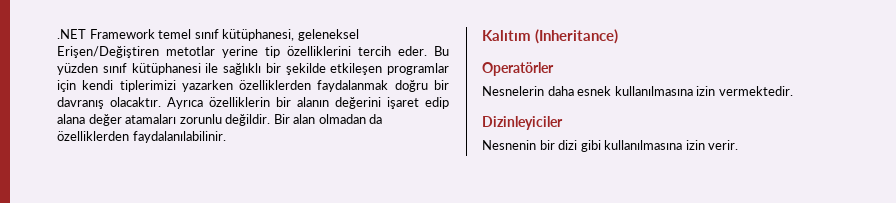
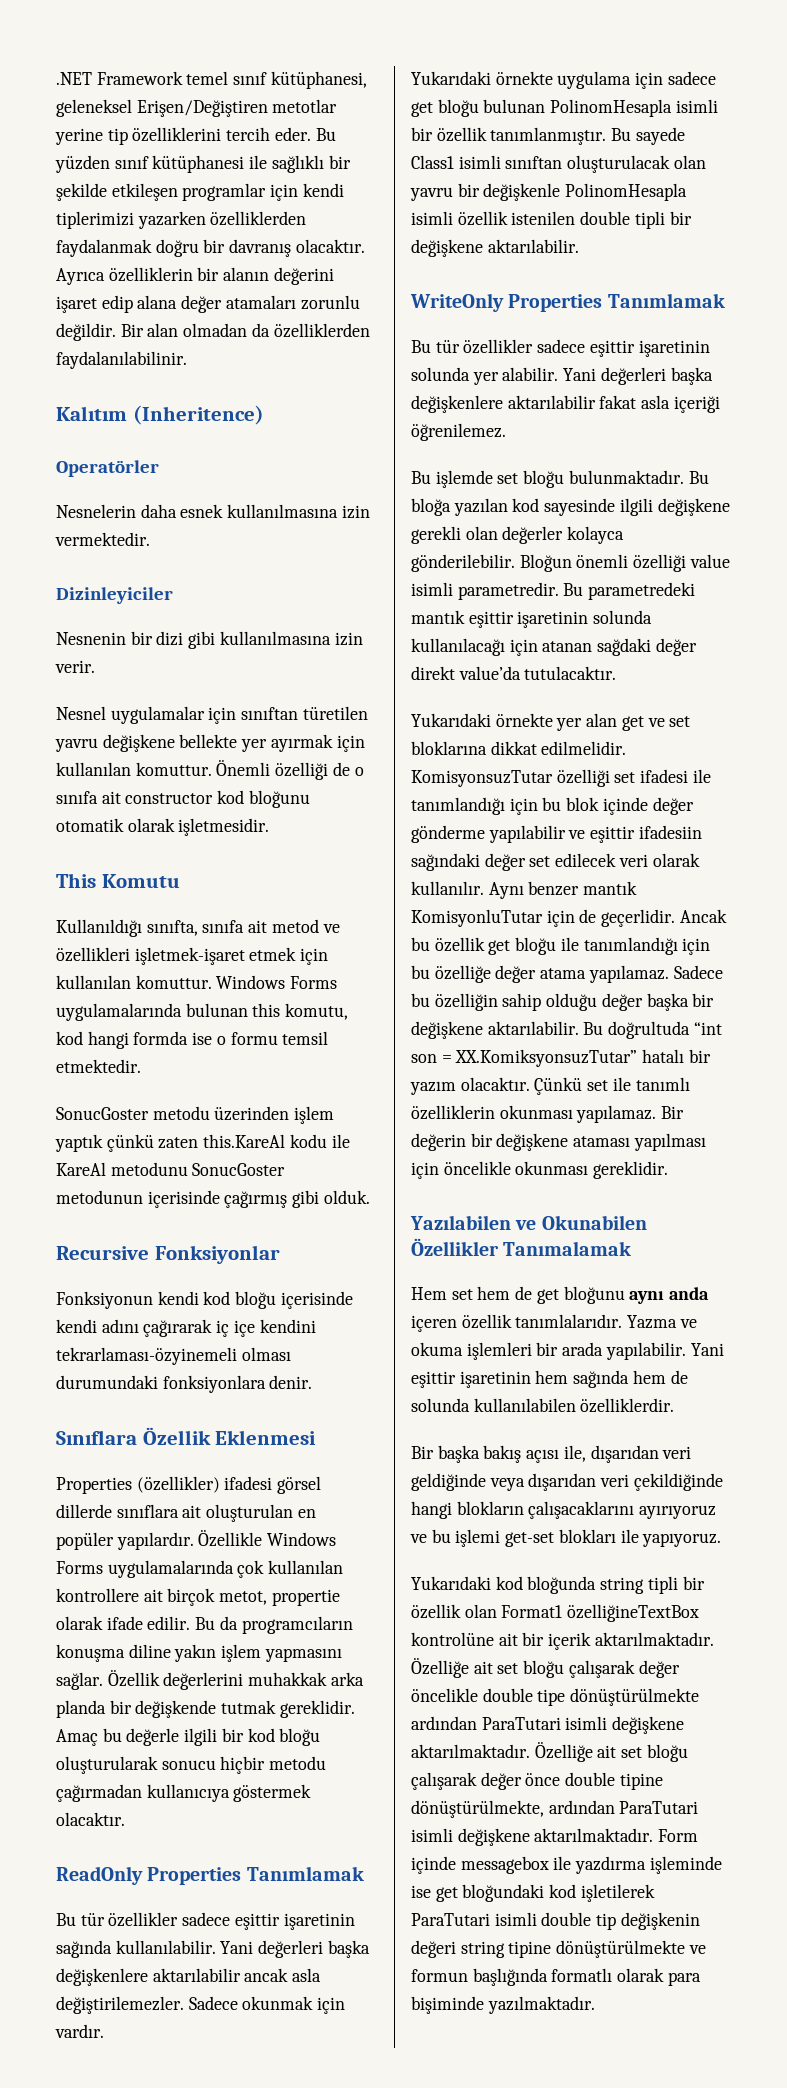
- Kalıtım (Inheritance)
+ Kalıtım (Inheritence)
+ Nesnel uygulamalar için sınıftan türetilen yavru değişkene bellekte yer ayırmak için kullanılan komuttur. Önemli özelliği de o sınıfa ait constructor kod bloğunu otomatik olarak işletmesidir.
+ This Komutu
+ Kullanıldığı sınıfta, sınıfa ait metod ve özellikleri işletmek-işaret etmek için kullanılan komuttur. Windows Forms uygulamalarında bulunan this komutu, kod hangi formda ise o formu temsil etmektedir.
+ SonucGoster metodu üzerinden işlem yaptık çünkü zaten this.KareAl kodu ile KareAl metodunu SonucGoster metodunun içerisinde çağırmış gibi olduk.
+ Recursive Fonksiyonlar
+ Fonksiyonun kendi kod bloğu içerisinde kendi adını çağırarak iç içe kendini tekrarlaması-özyinemeli olması durumundaki fonksiyonlara denir.
+ Sınıflara Özellik Eklenmesi
+ Properties (özellikler) ifadesi görsel dillerde sınıflara ait oluşturulan en popüler yapılardır. Özellikle Windows Forms uygulamalarında çok kullanılan kontrollere ait birçok metot, propertie olarak ifade edilir. Bu da programcıların konuşma diline yakın işlem yapmasını sağlar. Özellik değerlerini muhakkak arka planda bir değişkende tutmak gereklidir. Amaç bu değerle ilgili bir kod bloğu oluşturularak sonucu hiçbir metodu çağırmadan kullanıcıya göstermek olacaktır.
+ ReadOnly Properties Tanımlamak
+ Bu tür özellikler sadece eşittir işaretinin sağında kullanılabilir. Yani değerleri başka değişkenlere aktarılabilir ancak asla değiştirilemezler. Sadece okunmak için vardır.
+ Yukarıdaki örnekte uygulama için sadece get bloğu bulunan PolinomHesapla isimli bir özellik tanımlanmıştır. Bu sayede Class1 isimli sınıftan oluşturulacak olan yavru bir değişkenle PolinomHesapla isimli özellik istenilen double tipli bir değişkene aktarılabilir.
+ WriteOnly Properties Tanımlamak
+ Bu tür özellikler sadece eşittir işaretinin solunda yer alabilir. Yani değerleri başka değişkenlere aktarılabilir fakat asla içeriği öğrenilemez.
+ Bu işlemde set bloğu bulunmaktadır. Bu bloğa yazılan kod sayesinde ilgili değişkene gerekli olan değerler kolayca gönderilebilir. Bloğun önemli özelliği value isimli parametredir. Bu parametredeki mantık eşittir işaretinin solunda kullanılacağı için atanan sağdaki değer direkt value’da tutulacaktır.
+ Yukarıdaki örnekte yer alan get ve set bloklarına dikkat edilmelidir. KomisyonsuzTutar özelliği set ifadesi ile tanımlandığı için bu blok içinde değer gönderme yapılabilir ve eşittir ifadesiin sağındaki değer set edilecek veri olarak kullanılır. Aynı benzer mantık KomisyonluTutar için de geçerlidir. Ancak bu özellik get bloğu ile tanımlandığı için bu özelliğe değer atama yapılamaz. Sadece bu özelliğin sahip olduğu değer başka bir değişkene aktarılabilir. Bu doğrultuda “int son = XX.KomiksyonsuzTutar” hatalı bir yazım olacaktır. Çünkü set ile tanımlı özelliklerin okunması yapılamaz. Bir değerin bir değişkene ataması yapılması için öncelikle okunması gereklidir.
+ Yazılabilen ve Okunabilen Özellikler Tanımalamak
+ Hem set hem de get bloğunu aynı anda içeren özellik tanımlalarıdır. Yazma ve okuma işlemleri bir arada yapılabilir. Yani eşittir işaretinin hem sağında hem de solunda kullanılabilen özelliklerdir.
+ Bir başka bakış açısı ile, dışarıdan veri geldiğinde veya dışarıdan veri çekildiğinde hangi blokların çalışacaklarını ayırıyoruz ve bu işlemi get-set blokları ile yapıyoruz.
+ Yukarıdaki kod bloğunda string tipli bir özellik olan Format1 özelliğineTextBox kontrolüne ait bir içerik aktarılmaktadır. Özelliğe ait set bloğu çalışarak değer öncelikle double tipe dönüştürülmekte ardından ParaTutari isimli değişkene aktarılmaktadır. Özelliğe ait set bloğu çalışarak değer önce double tipine dönüştürülmekte, ardından ParaTutari isimli değişkene aktarılmaktadır. Form içinde messagebox ile yazdırma işleminde ise get bloğundaki kod işletilerek ParaTutari isimli double tip değişkenin değeri string tipine dönüştürülmekte ve formun başlığında formatlı olarak para bişiminde yazılmaktadır.

